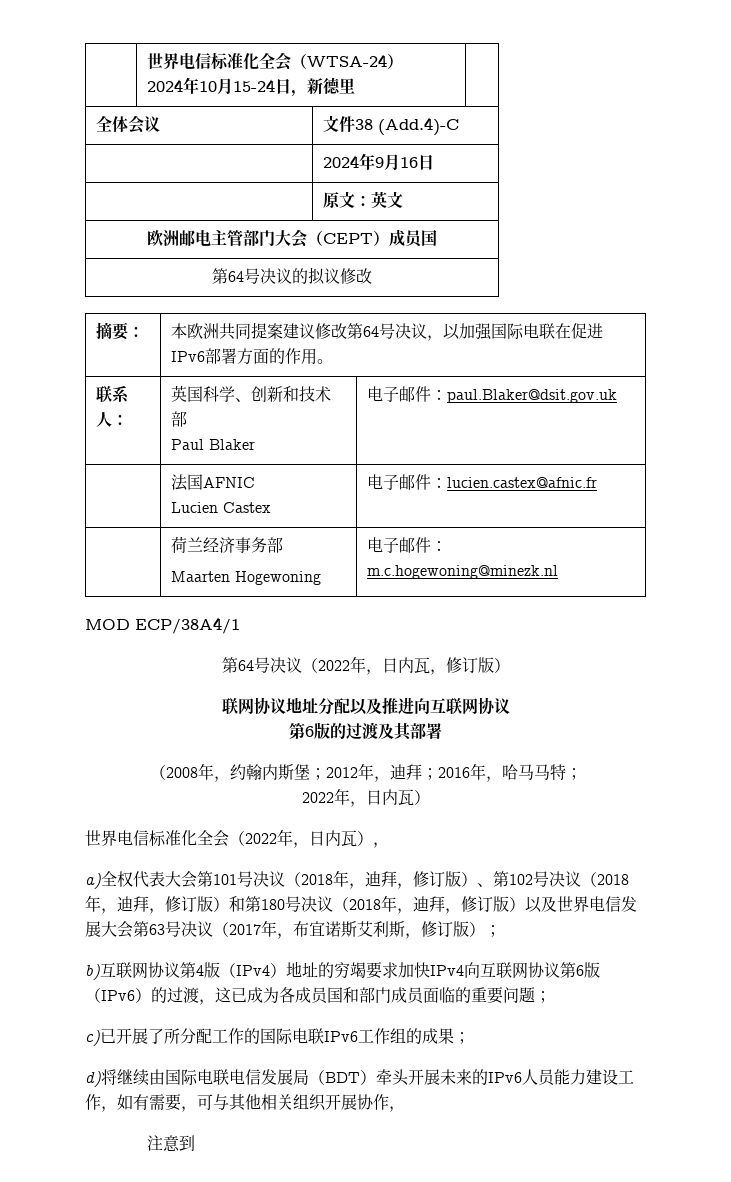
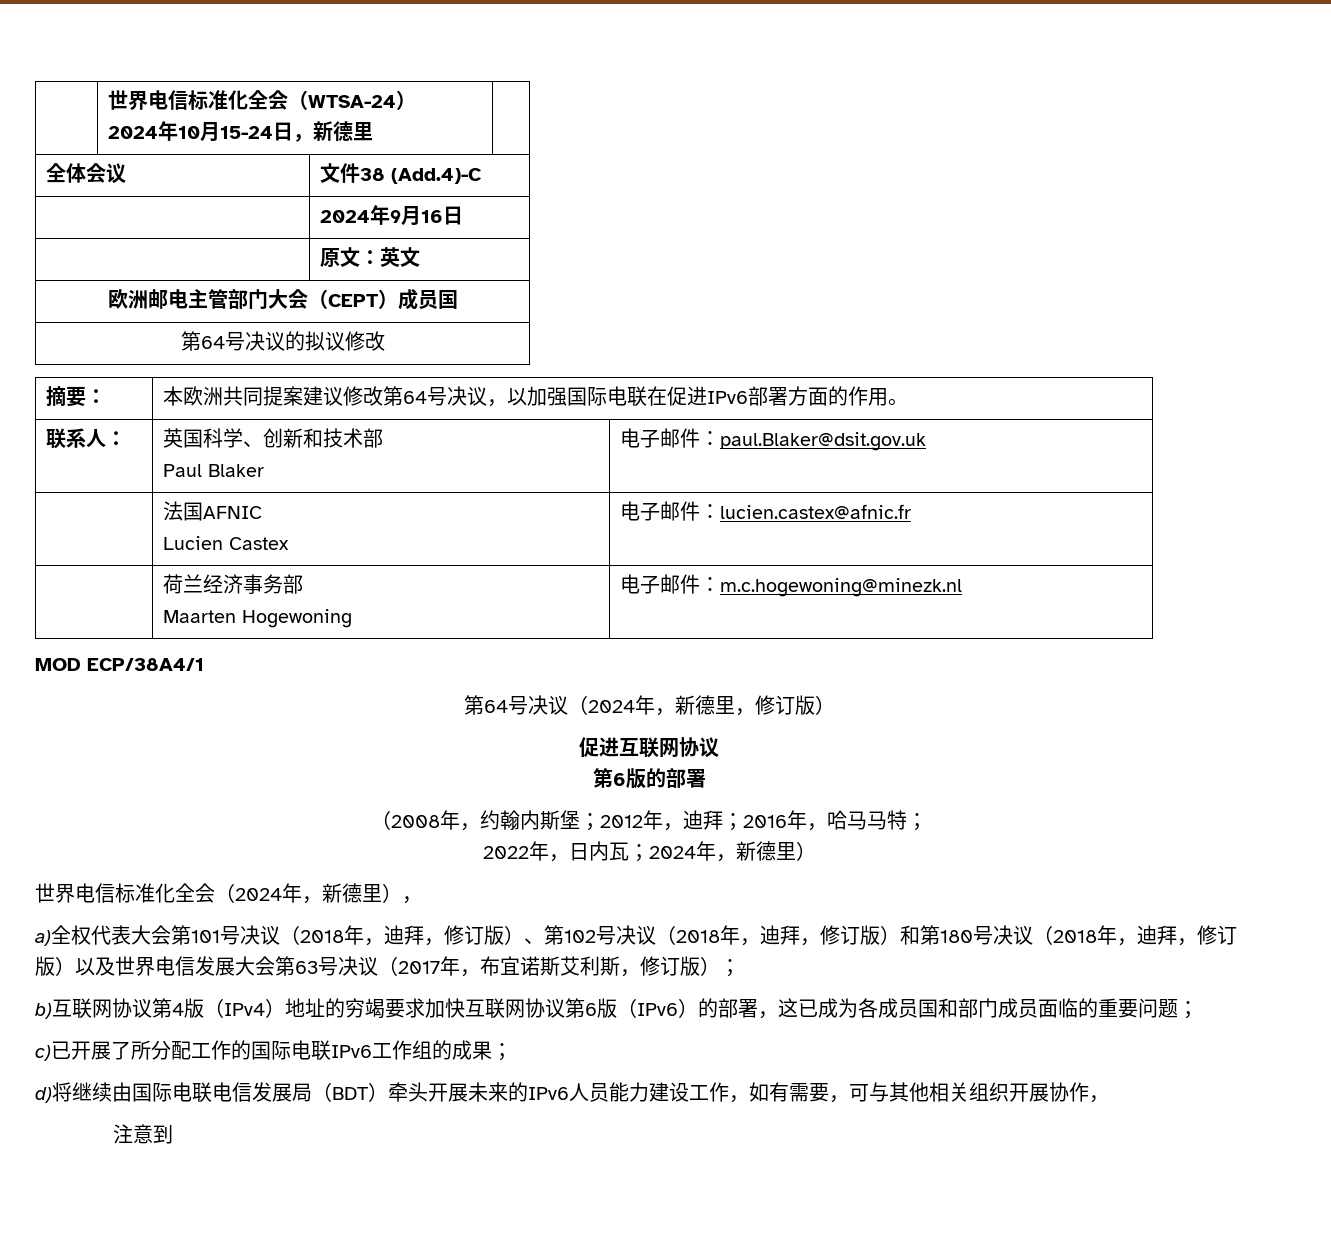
- 第64号决议（2022年，日内瓦，修订版）
+ 第64号决议（2024年，新德里，修订版）
- 联网协议地址分配以及推进向互联网协议
+ 促进互联网协议
- 第6版的过渡及其部署
+ 第6版的部署
  （2008年，约翰内斯堡；2012年，迪拜；2016年，哈马马特；
- 2022年，日内瓦）
+ 2022年，日内瓦；2024年，新德里）
- 世界电信标准化全会（2022年，日内瓦），
+ 世界电信标准化全会（2024年，新德里），
- b)互联网协议第4版（IPv4）地址的穷竭要求加快IPv4向互联网协议第6版（IPv6）的过渡，这已成为各成员国和部门成员面临的重要问题；
+ b)互联网协议第4版（IPv4）地址的穷竭要求加快互联网协议第6版（IPv6）的部署，这已成为各成员国和部门成员面临的重要问题；

